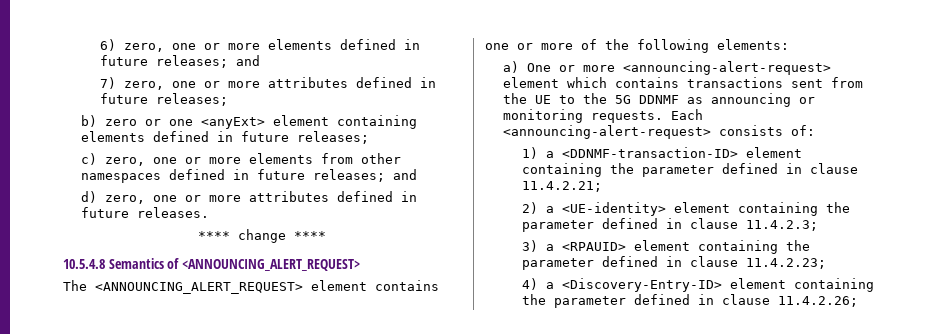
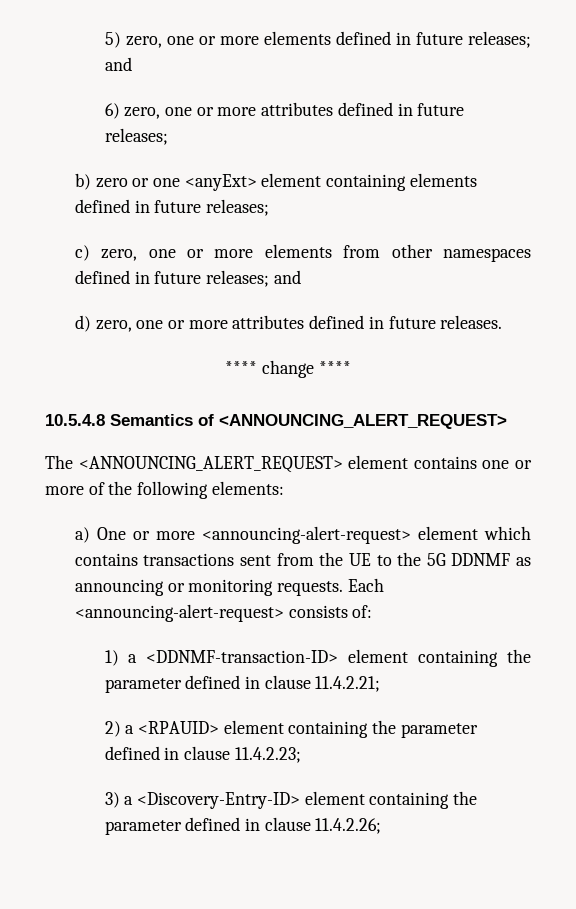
- 6) zero, one or more elements defined in future releases; and
+ 5) zero, one or more elements defined in future releases; and
- 7) zero, one or more attributes defined in future releases;
+ 6) zero, one or more attributes defined in future releases;
- 2) a <UE-identity> element containing the parameter defined in clause 11.4.2.3;
- 3) a <RPAUID> element containing the parameter defined in clause 11.4.2.23;
+ 2) a <RPAUID> element containing the parameter defined in clause 11.4.2.23;
- 4) a <Discovery-Entry-ID> element containing the parameter defined in clause 11.4.2.26;
+ 3) a <Discovery-Entry-ID> element containing the parameter defined in clause 11.4.2.26;

